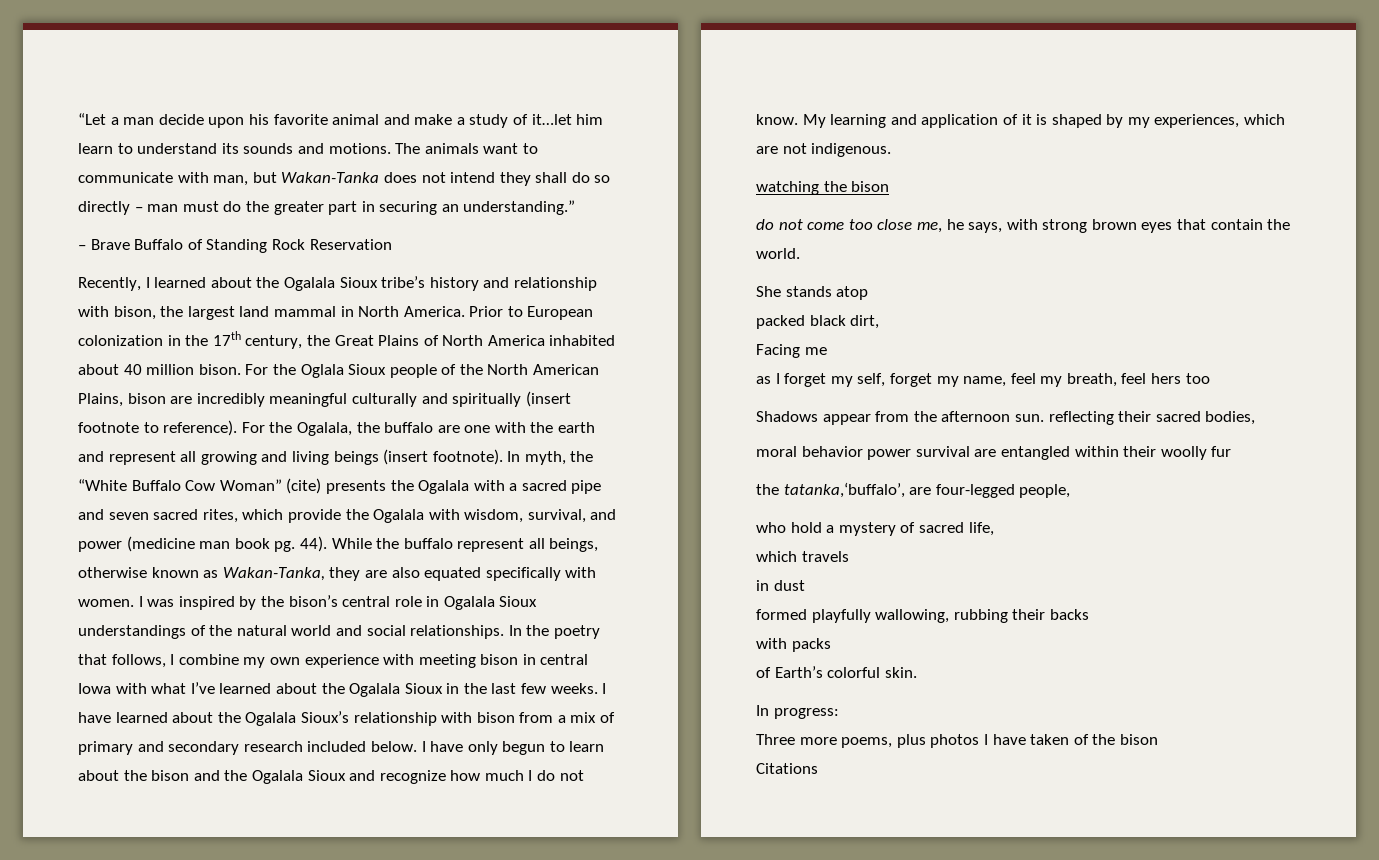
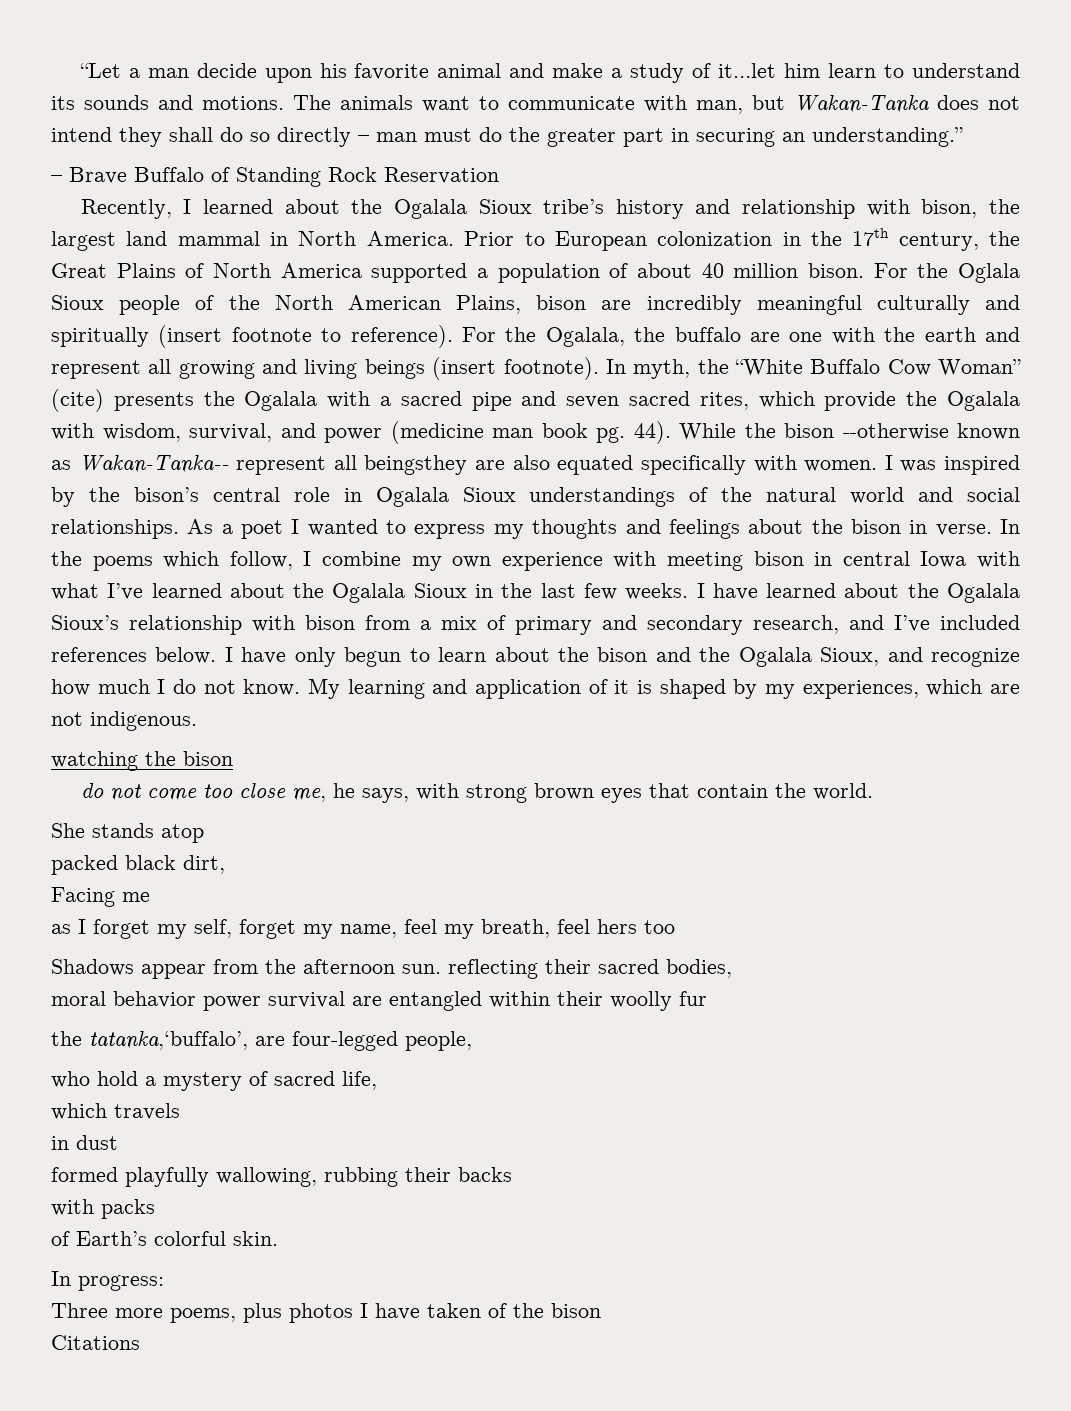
- Prior to European colonization in the 17th century, the Great Plains of North America inhabited about 40 million bison.
+ Prior to European colonization in the 17th century, the Great Plains of North America supported a population of about 40 million bison.
- While the buffalo represent all beings, otherwise known as Wakan-Tanka, they are also equated specifically with women.
+ While the bison --otherwise known as Wakan-Tanka-- represent all beingsthey are also equated specifically with women.
- In the poetry that follows, I combine my own experience with meeting bison in central Iowa with what I’ve learned about the Ogalala Sioux in the last few weeks.
+ As a poet I wanted to express my thoughts and feelings about the bison in verse. In the poems which follow, I combine my own experience with meeting bison in central Iowa with what I’ve learned about the Ogalala Sioux in the last few weeks.
- I have learned about the Ogalala Sioux’s relationship with bison from a mix of primary and secondary research included below.
+ I have learned about the Ogalala Sioux’s relationship with bison from a mix of primary and secondary research, and I’ve included references below.
- I have only begun to learn about the bison and the Ogalala Sioux and recognize how much I do not know.
+ I have only begun to learn about the bison and the Ogalala Sioux, and recognize how much I do not know.

